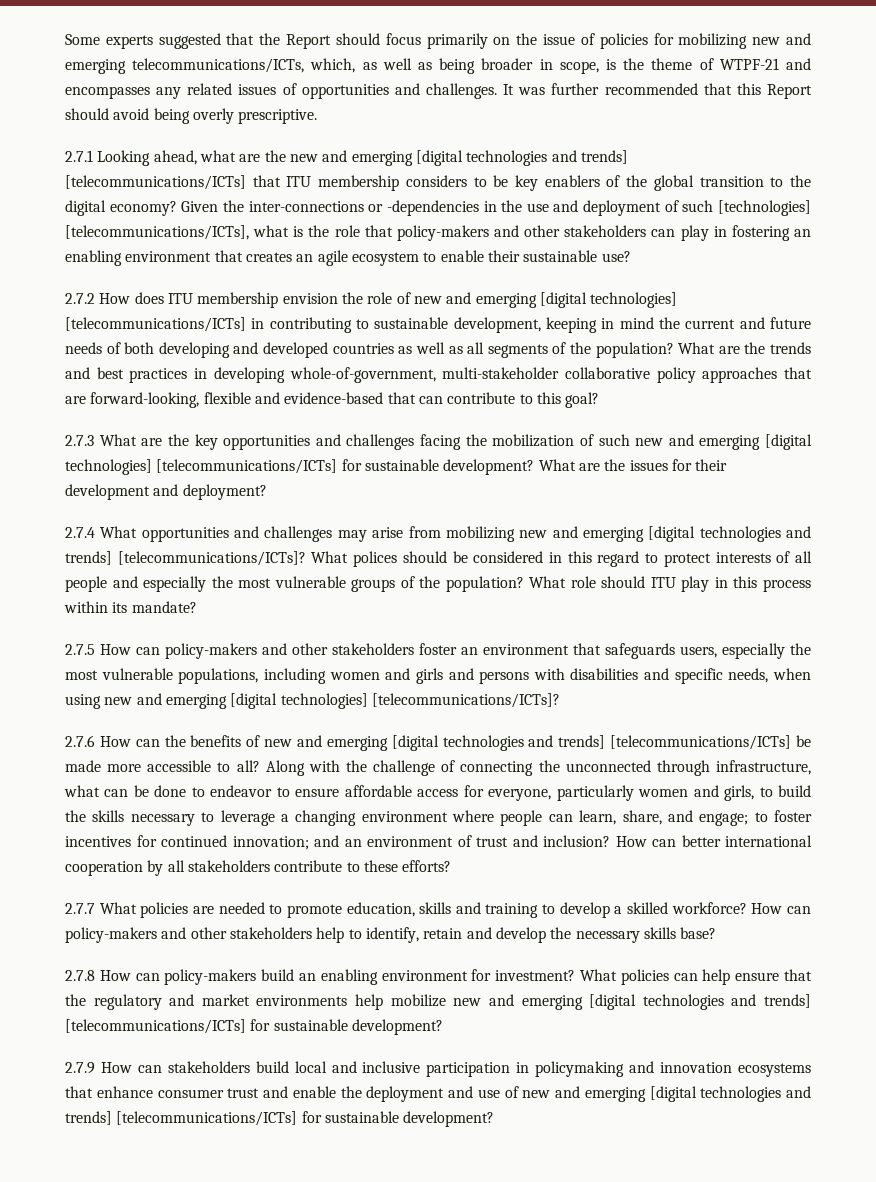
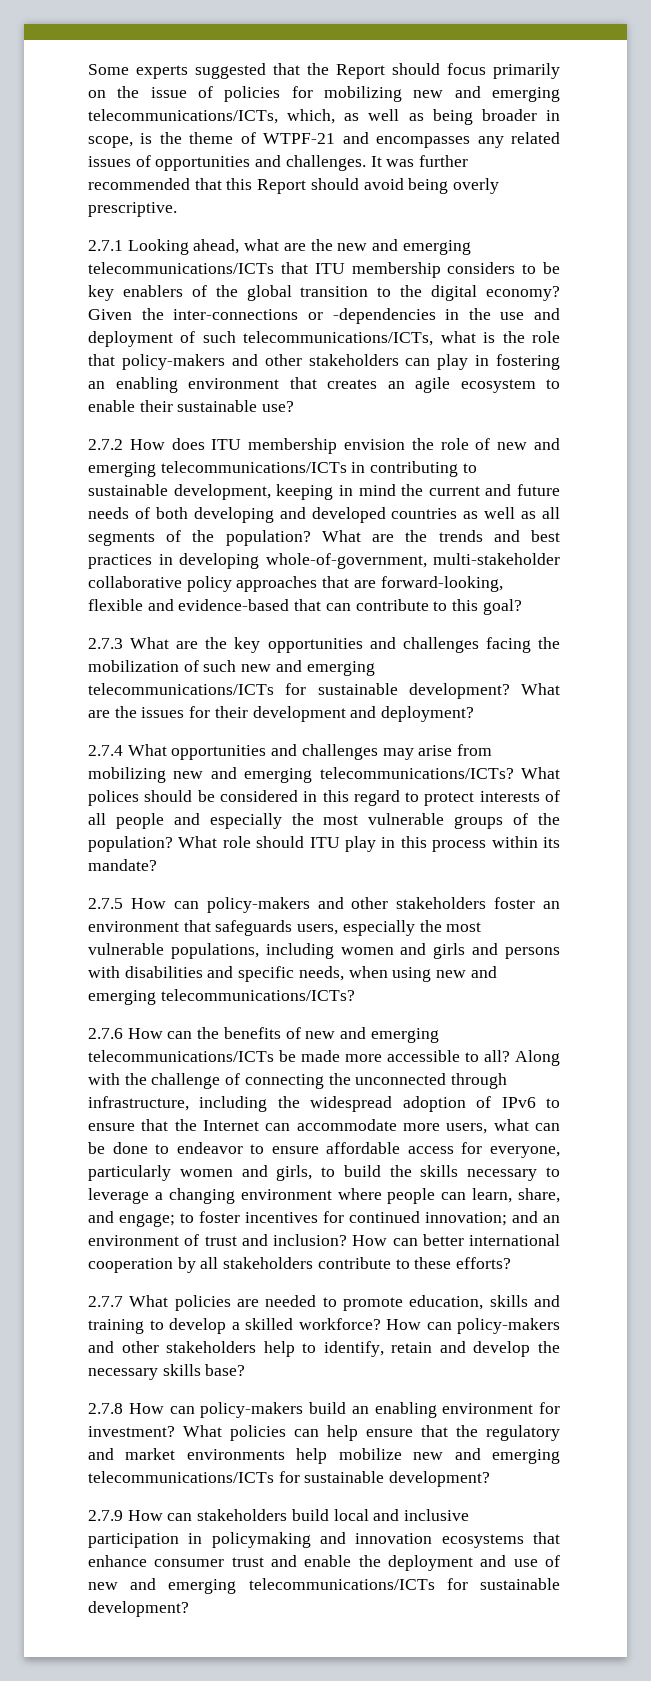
- 2.7.1 Looking ahead, what are the new and emerging [digital technologies and trends] [telecommunications/ICTs] that ITU membership considers to be key enablers of the global transition to the digital economy?
+ 2.7.1 Looking ahead, what are the new and emerging telecommunications/ICTs that ITU membership considers to be key enablers of the global transition to the digital economy?
- Given the inter-connections or -dependencies in the use and deployment of such [technologies] [telecommunications/ICTs], what is the role that policy-makers and other stakeholders can play in fostering an enabling environment that creates an agile ecosystem to enable their sustainable use?
+ Given the inter-connections or -dependencies in the use and deployment of such telecommunications/ICTs, what is the role that policy-makers and other stakeholders can play in fostering an enabling environment that creates an agile ecosystem to enable their sustainable use?
- 2.7.2 How does ITU membership envision the role of new and emerging [digital technologies] [telecommunications/ICTs] in contributing to sustainable development, keeping in mind the current and future needs of both developing and developed countries as well as all segments of the population?
+ 2.7.2 How does ITU membership envision the role of new and emerging telecommunications/ICTs in contributing to sustainable development, keeping in mind the current and future needs of both developing and developed countries as well as all segments of the population?
- 2.7.3 What are the key opportunities and challenges facing the mobilization of such new and emerging [digital technologies] [telecommunications/ICTs] for sustainable development?
+ 2.7.3 What are the key opportunities and challenges facing the mobilization of such new and emerging telecommunications/ICTs for sustainable development?
- 2.7.4 What opportunities and challenges may arise from mobilizing new and emerging [digital technologies and trends] [telecommunications/ICTs]?
+ 2.7.4 What opportunities and challenges may arise from mobilizing new and emerging telecommunications/ICTs?
- 2.7.5 How can policy-makers and other stakeholders foster an environment that safeguards users, especially the most vulnerable populations, including women and girls and persons with disabilities and specific needs, when using new and emerging [digital technologies] [telecommunications/ICTs]?
+ 2.7.5 How can policy-makers and other stakeholders foster an environment that safeguards users, especially the most vulnerable populations, including women and girls and persons with disabilities and specific needs, when using new and emerging telecommunications/ICTs?
- 2.7.6 How can the benefits of new and emerging [digital technologies and trends] [telecommunications/ICTs] be made more accessible to all?
+ 2.7.6 How can the benefits of new and emerging telecommunications/ICTs be made more accessible to all?
- Along with the challenge of connecting the unconnected through infrastructure, what can be done to endeavor to ensure affordable access for everyone, particularly women and girls, to build the skills necessary to leverage a changing environment where people can learn, share, and engage; to foster incentives for continued innovation; and an environment of trust and inclusion?
+ Along with the challenge of connecting the unconnected through infrastructure, including the widespread adoption of IPv6 to ensure that the Internet can accommodate more users, what can be done to endeavor to ensure affordable access for everyone, particularly women and girls, to build the skills necessary to leverage a changing environment where people can learn, share, and engage; to foster incentives for continued innovation; and an environment of trust and inclusion?
- What policies can help ensure that the regulatory and market environments help mobilize new and emerging [digital technologies and trends] [telecommunications/ICTs] for sustainable development?
+ What policies can help ensure that the regulatory and market environments help mobilize new and emerging telecommunications/ICTs for sustainable development?
- 2.7.9 How can stakeholders build local and inclusive participation in policymaking and innovation ecosystems that enhance consumer trust and enable the deployment and use of new and emerging [digital technologies and trends] [telecommunications/ICTs] for sustainable development?
+ 2.7.9 How can stakeholders build local and inclusive participation in policymaking and innovation ecosystems that enhance consumer trust and enable the deployment and use of new and emerging telecommunications/ICTs for sustainable development?

